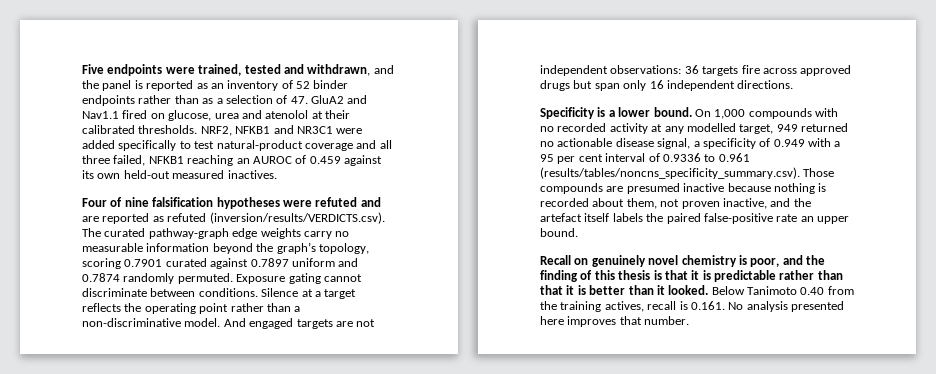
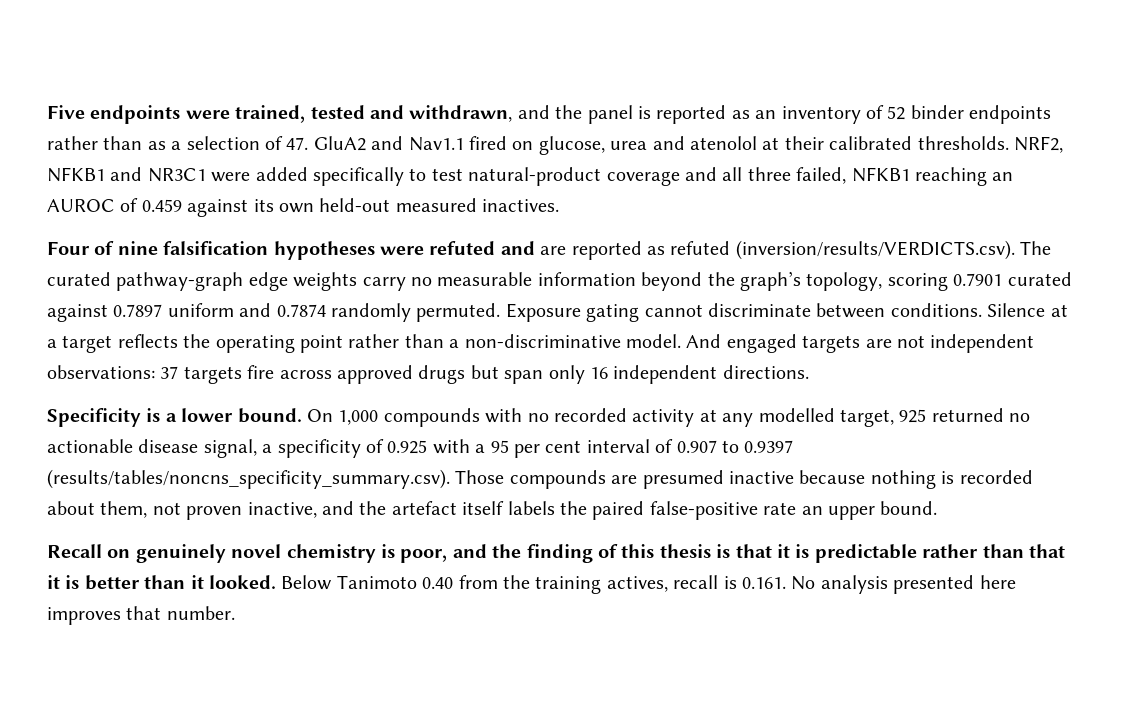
- And engaged targets are not independent observations: 36 targets fire across approved drugs but span only 16 independent directions.
+ And engaged targets are not independent observations: 37 targets fire across approved drugs but span only 16 independent directions.
- On 1,000 compounds with no recorded activity at any modelled target, 949 returned no actionable disease signal, a specificity of 0.949 with a 95 per cent interval of 0.9336 to 0.961 (results/tables/noncns_specificity_summary.csv). Those compounds are presumed inactive because nothing is recorded about them, not proven inactive, and the artefact itself labels the paired false-positive rate an upper bound.
+ On 1,000 compounds with no recorded activity at any modelled target, 925 returned no actionable disease signal, a specificity of 0.925 with a 95 per cent interval of 0.907 to 0.9397 (results/tables/noncns_specificity_summary.csv). Those compounds are presumed inactive because nothing is recorded about them, not proven inactive, and the artefact itself labels the paired false-positive rate an upper bound.

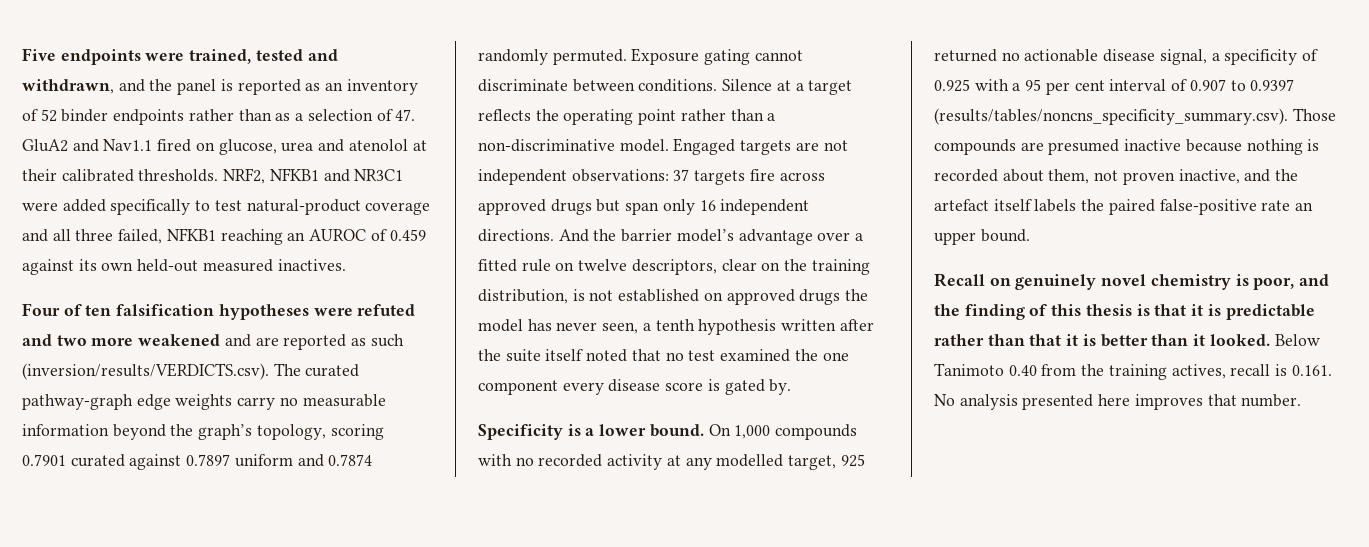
- Four of nine falsification hypotheses were refuted and are reported as refuted (inversion/results/VERDICTS.csv). The curated pathway-graph edge weights carry no measurable information beyond the graph’s topology, scoring 0.7901 curated against 0.7897 uniform and 0.7874 randomly permuted.
+ Four of ten falsification hypotheses were refuted and two more weakened and are reported as such (inversion/results/VERDICTS.csv). The curated pathway-graph edge weights carry no measurable information beyond the graph’s topology, scoring 0.7901 curated against 0.7897 uniform and 0.7874 randomly permuted.
- And engaged targets are not independent observations: 37 targets fire across approved drugs but span only 16 independent directions.
+ Engaged targets are not independent observations: 37 targets fire across approved drugs but span only 16 independent directions. And the barrier model’s advantage over a fitted rule on twelve descriptors, clear on the training distribution, is not established on approved drugs the model has never seen, a tenth hypothesis written after the suite itself noted that no test examined the one component every disease score is gated by.

